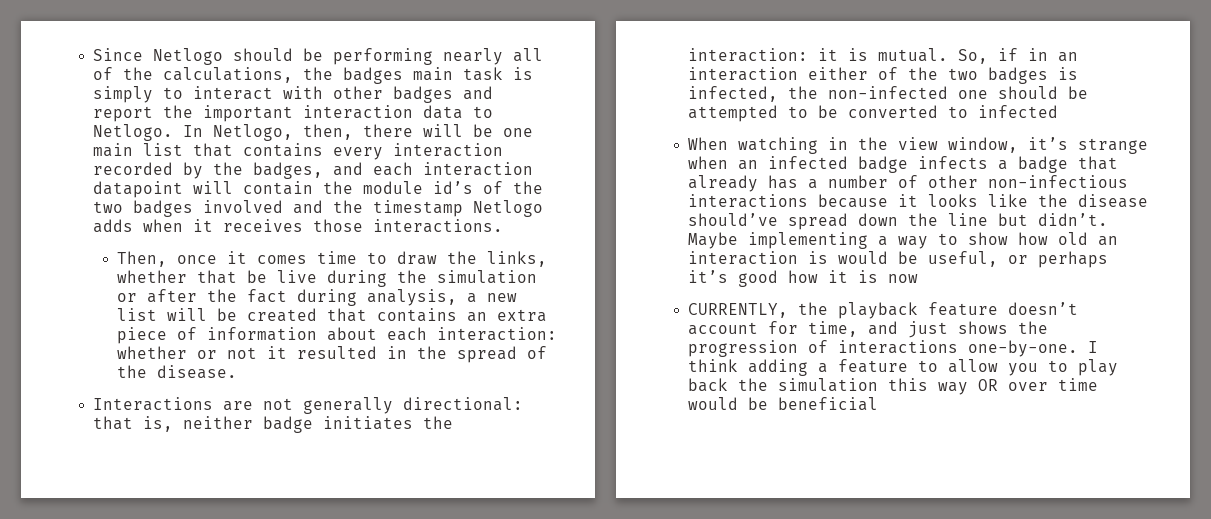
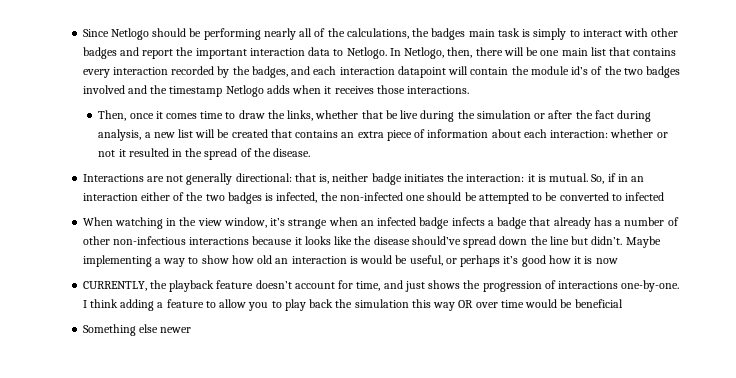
+ Something else newer

